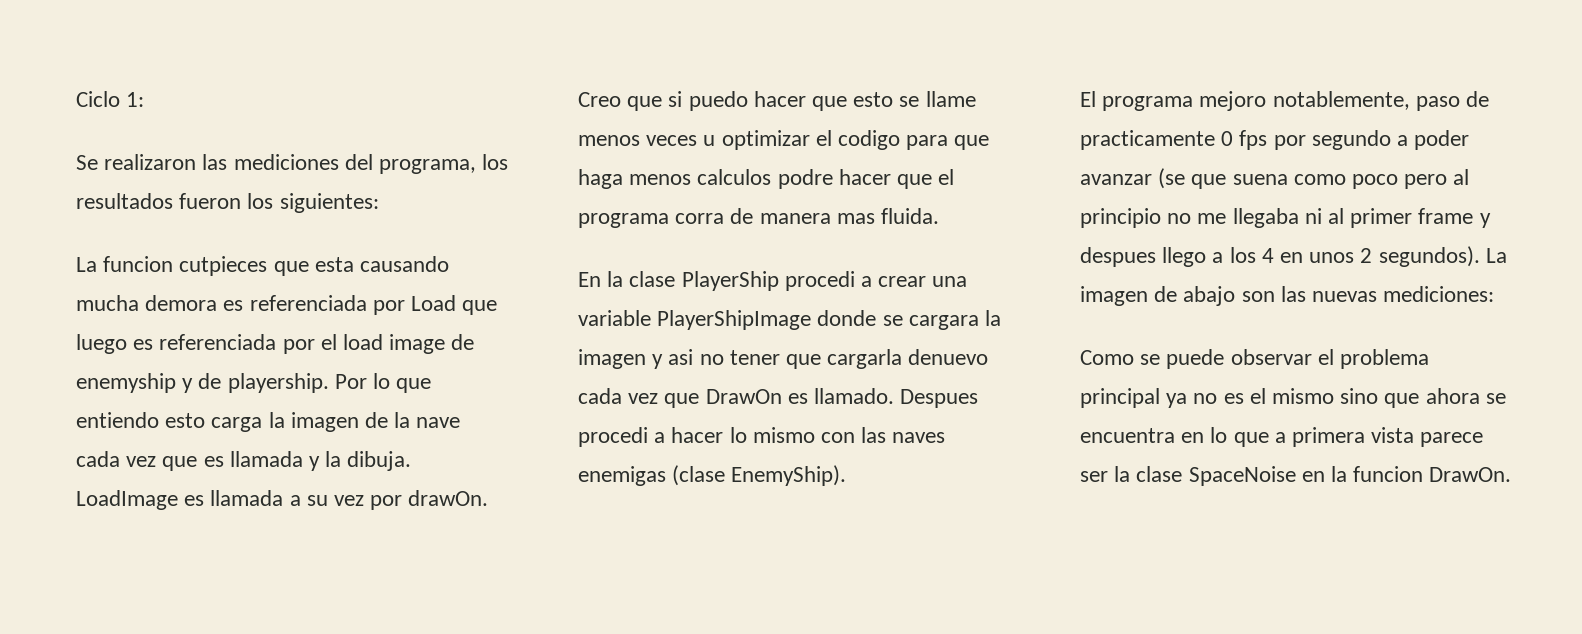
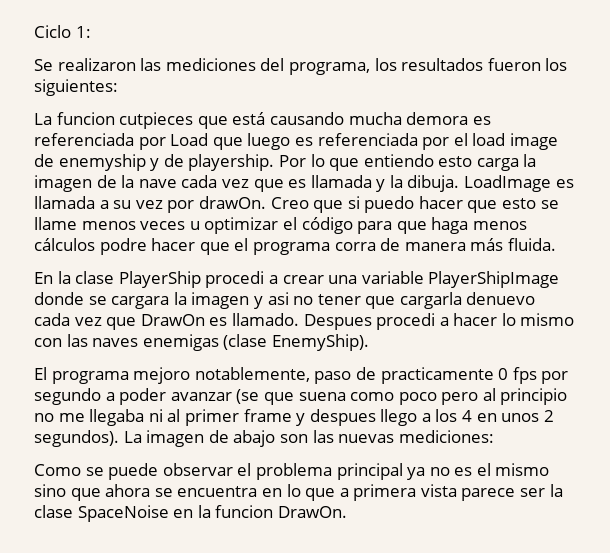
- La funcion cutpieces que esta causando mucha demora es referenciada por Load que luego es referenciada por el load image de enemyship y de playership.
+ La funcion cutpieces que está causando mucha demora es referenciada por Load que luego es referenciada por el load image de enemyship y de playership.
- Creo que si puedo hacer que esto se llame menos veces u optimizar el codigo para que haga menos calculos podre hacer que el programa corra de manera mas fluida.
+ Creo que si puedo hacer que esto se llame menos veces u optimizar el código para que haga menos cálculos podre hacer que el programa corra de manera más fluida.

